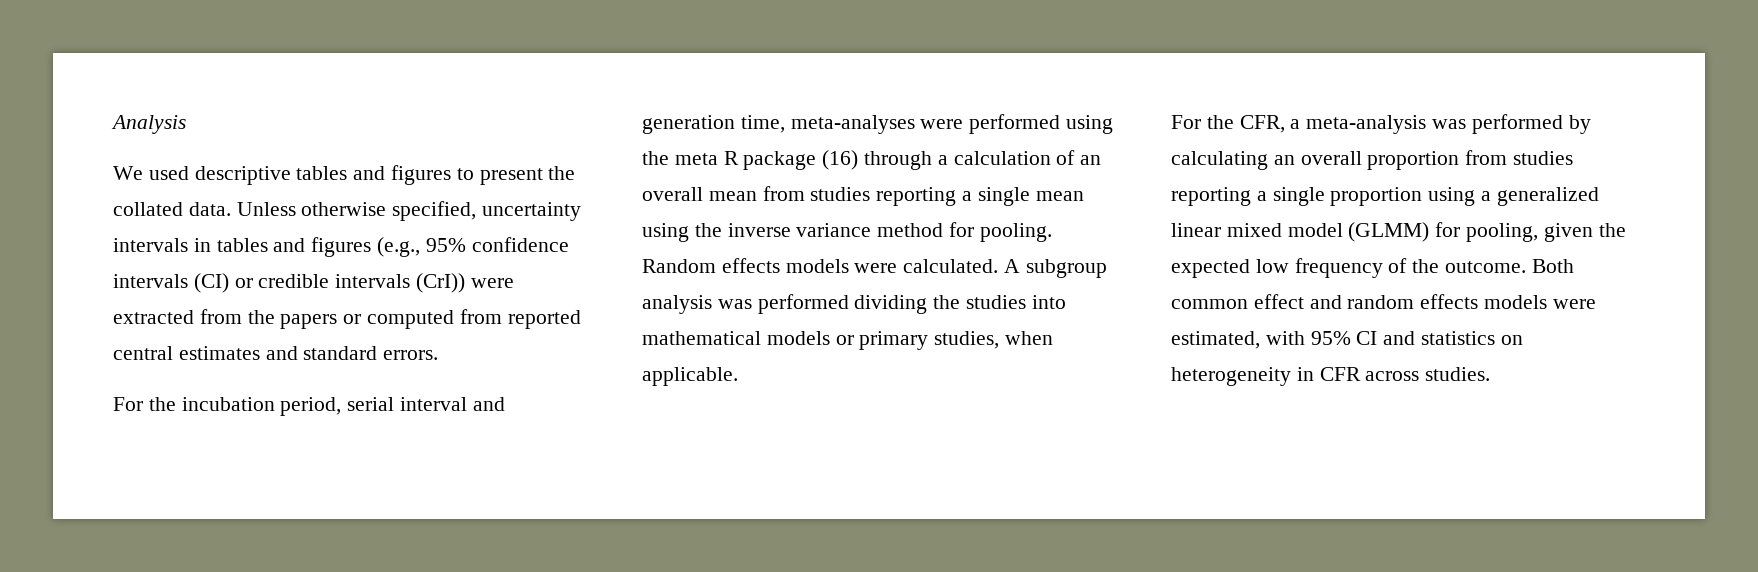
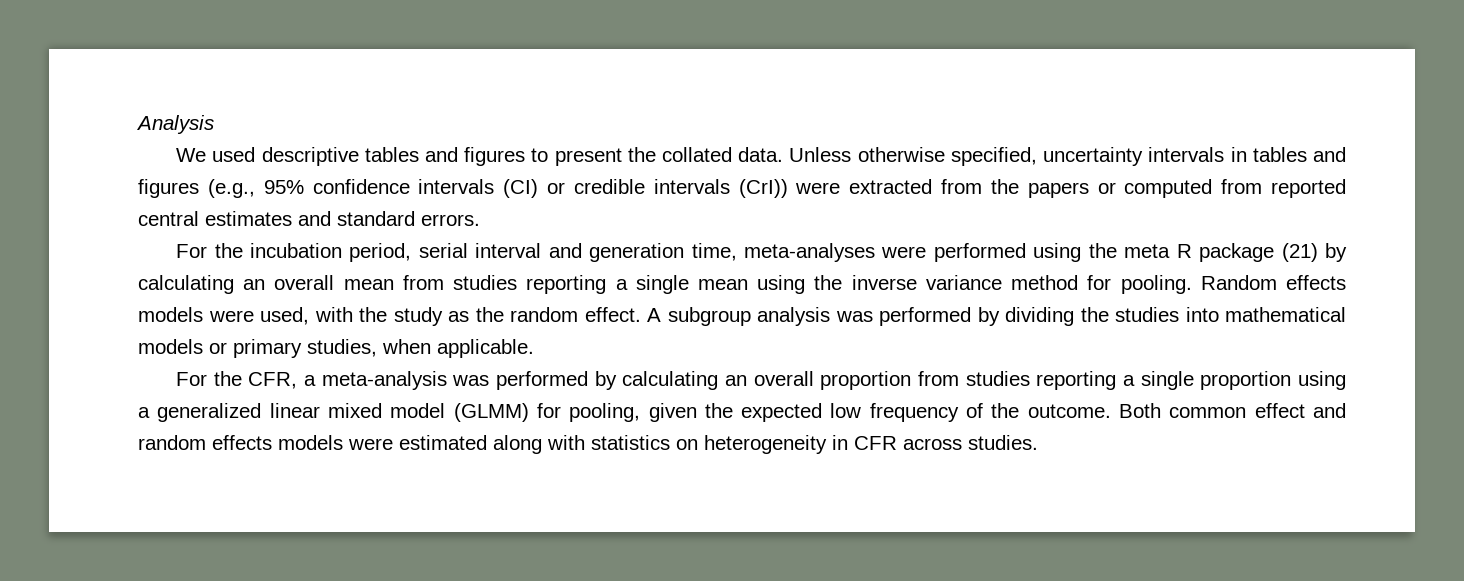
- For the incubation period, serial interval and generation time, meta-analyses were performed using the meta R package (16) through a calculation of an overall mean from studies reporting a single mean using the inverse variance method for pooling.
+ For the incubation period, serial interval and generation time, meta-analyses were performed using the meta R package (21) by calculating an overall mean from studies reporting a single mean using the inverse variance method for pooling.
- Random effects models were calculated.
+ Random effects models were used, with the study as the random effect.
- A subgroup analysis was performed dividing the studies into mathematical models or primary studies, when applicable.
+ A subgroup analysis was performed by dividing the studies into mathematical models or primary studies, when applicable.
- Both common effect and random effects models were estimated, with 95% CI and statistics on heterogeneity in CFR across studies.
+ Both common effect and random effects models were estimated along with statistics on heterogeneity in CFR across studies.

